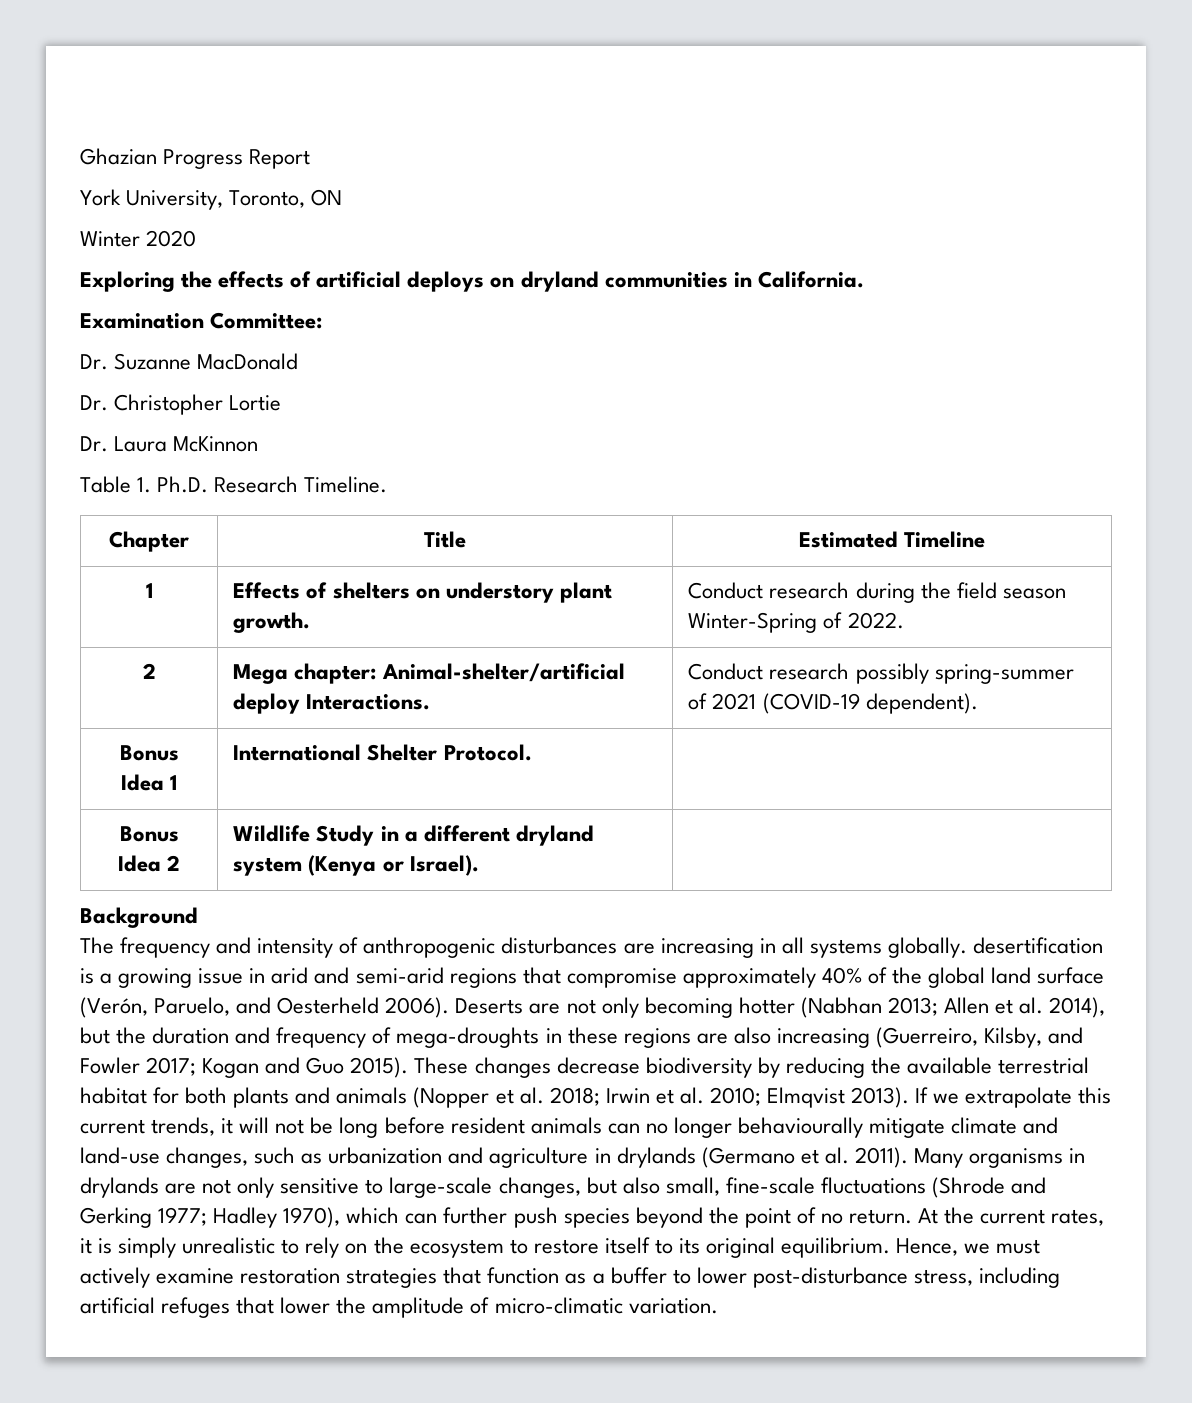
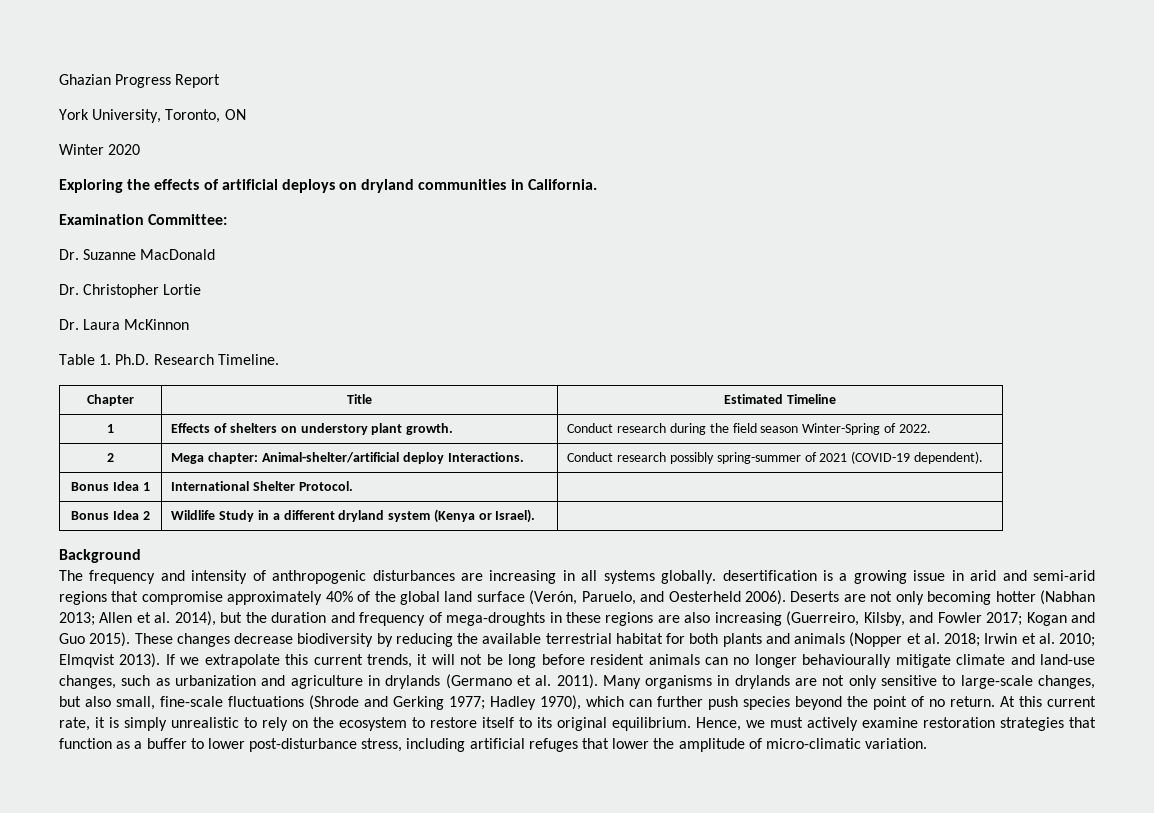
- At the current rates, it is simply unrealistic to rely on the ecosystem to restore itself to its original equilibrium.
+ At this current rate, it is simply unrealistic to rely on the ecosystem to restore itself to its original equilibrium.

